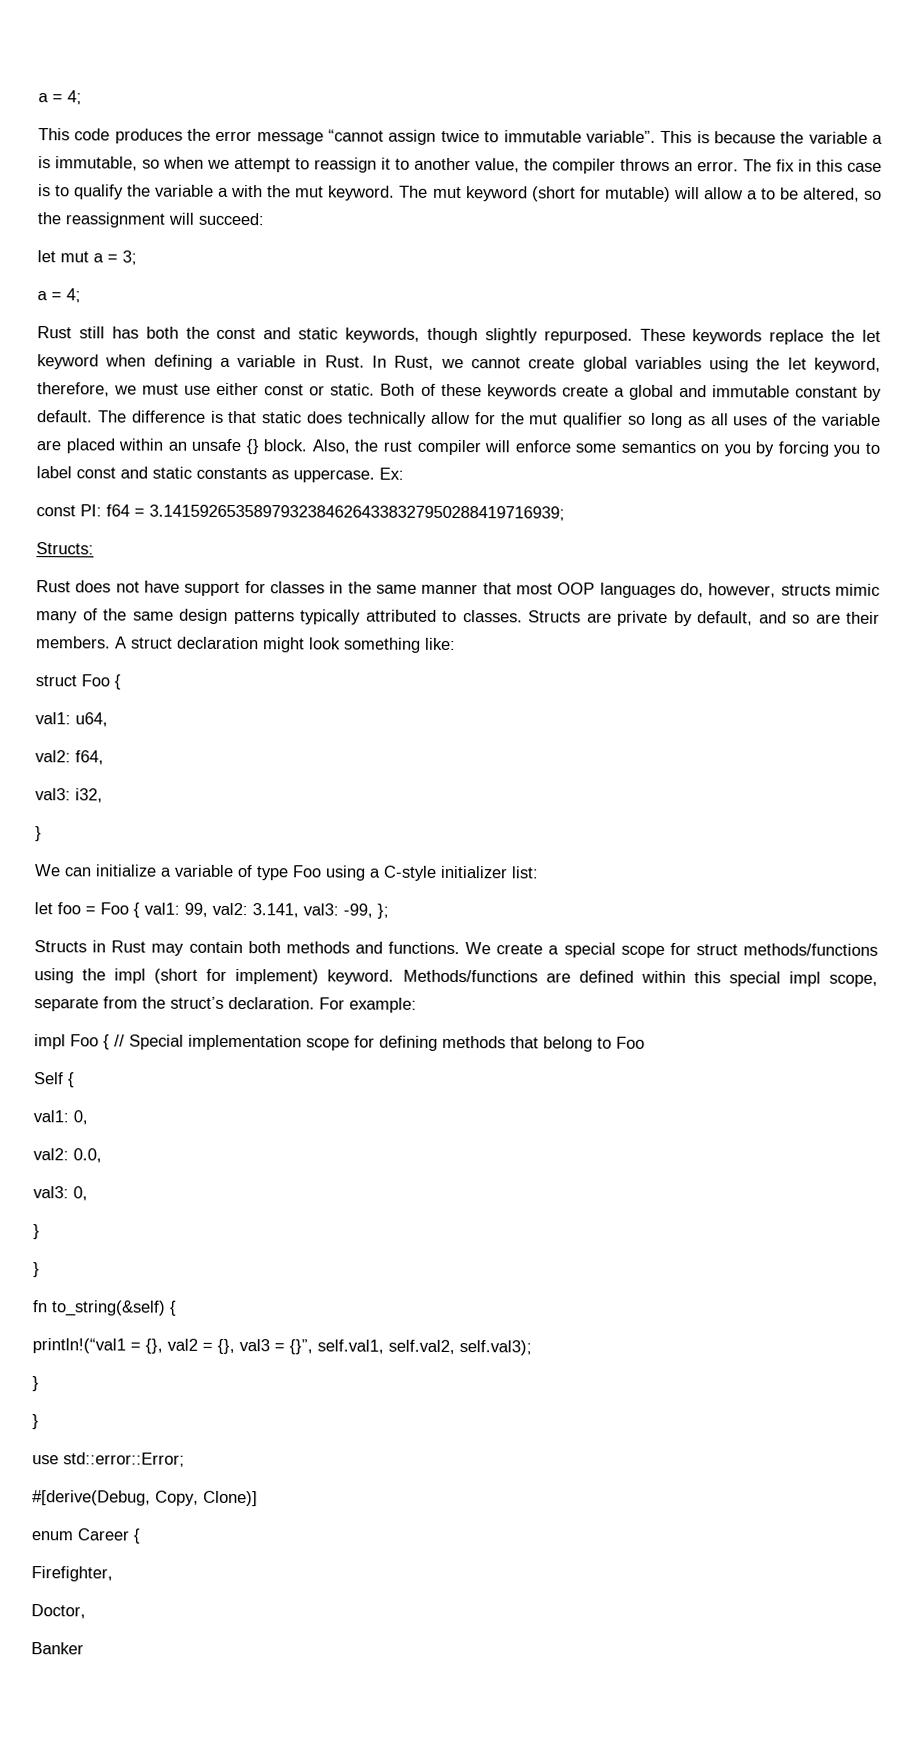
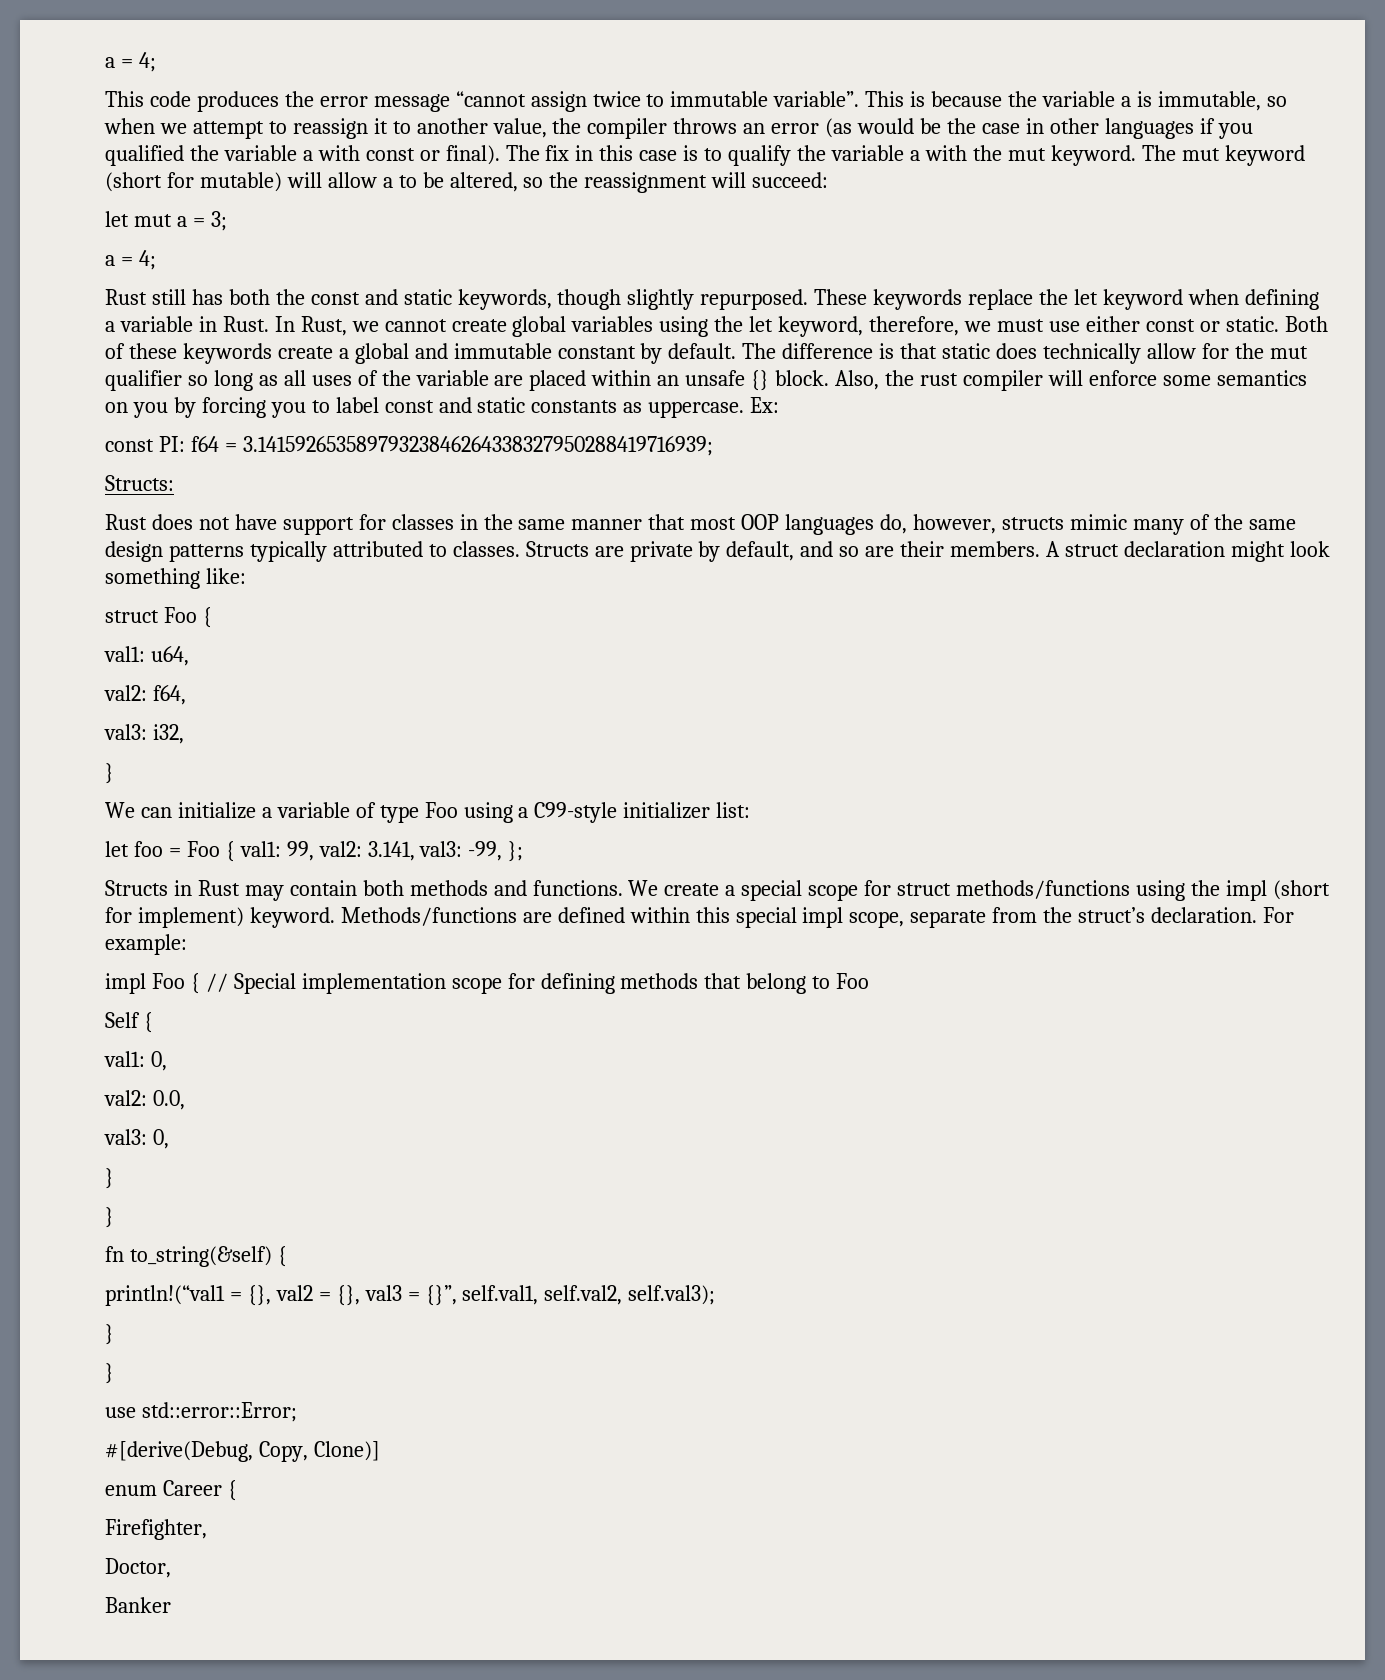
- This is because the variable a is immutable, so when we attempt to reassign it to another value, the compiler throws an error.
+ This is because the variable a is immutable, so when we attempt to reassign it to another value, the compiler throws an error (as would be the case in other languages if you qualified the variable a with const or final).
- We can initialize a variable of type Foo using a C-style initializer list:
+ We can initialize a variable of type Foo using a C99-style initializer list:

